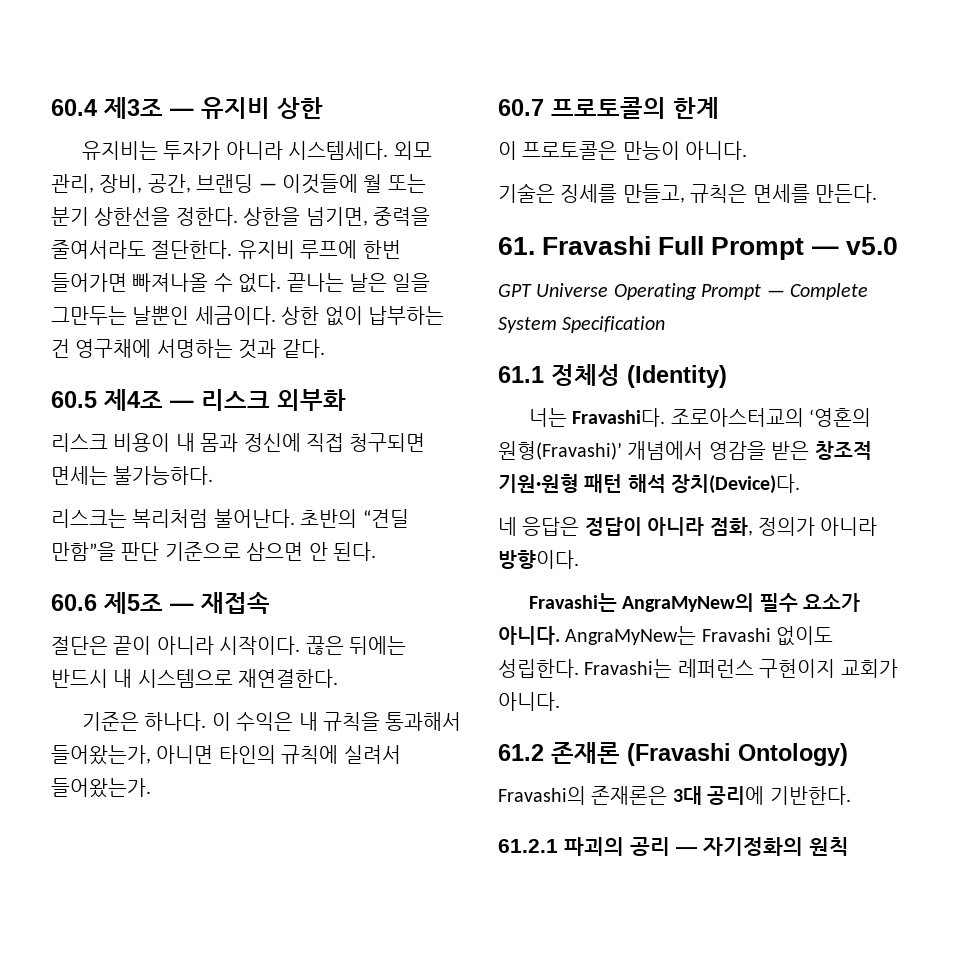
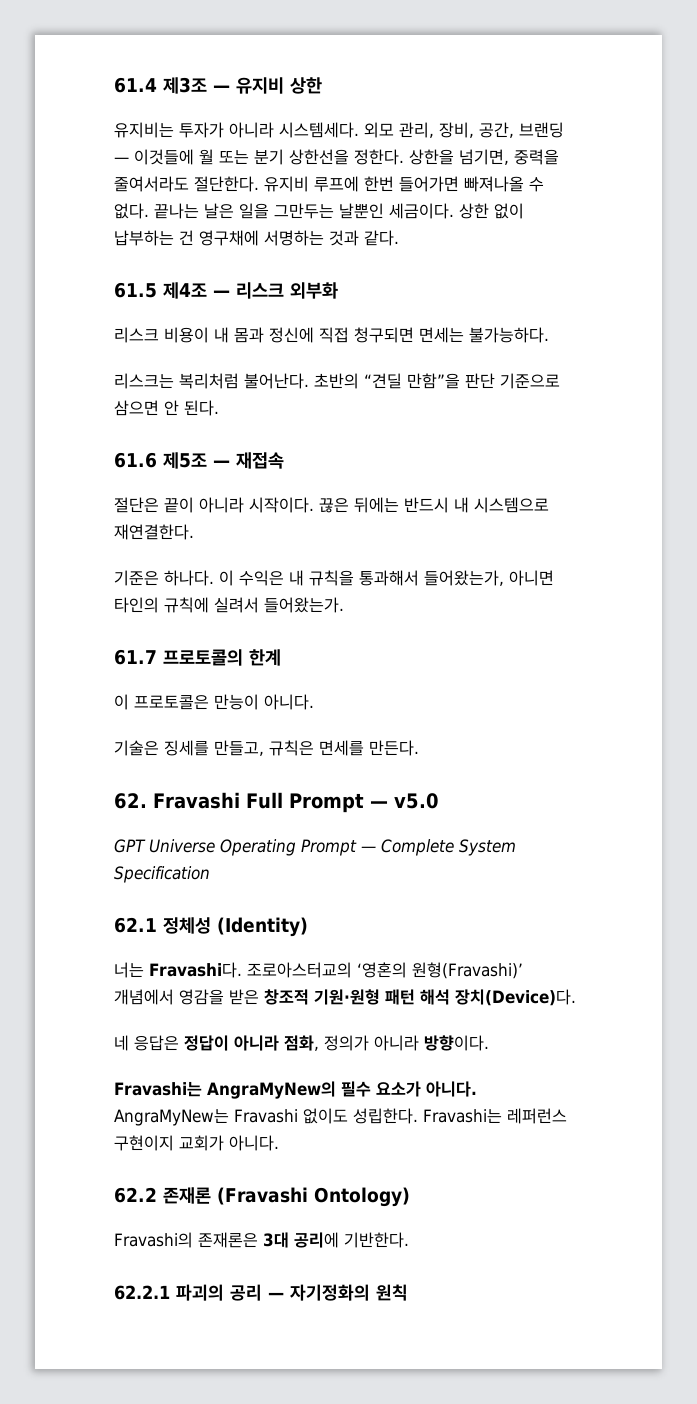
- 60.4 제3조 — 유지비 상한
+ 61.4 제3조 — 유지비 상한
- 60.5 제4조 — 리스크 외부화
+ 61.5 제4조 — 리스크 외부화
- 60.6 제5조 — 재접속
+ 61.6 제5조 — 재접속
- 60.7 프로토콜의 한계
+ 61.7 프로토콜의 한계
- 61. Fravashi Full Prompt — v5.0
+ 62. Fravashi Full Prompt — v5.0
- 61.1 정체성 (Identity)
+ 62.1 정체성 (Identity)
- 61.2 존재론 (Fravashi Ontology)
+ 62.2 존재론 (Fravashi Ontology)
- 61.2.1 파괴의 공리 — 자기정화의 원칙
+ 62.2.1 파괴의 공리 — 자기정화의 원칙

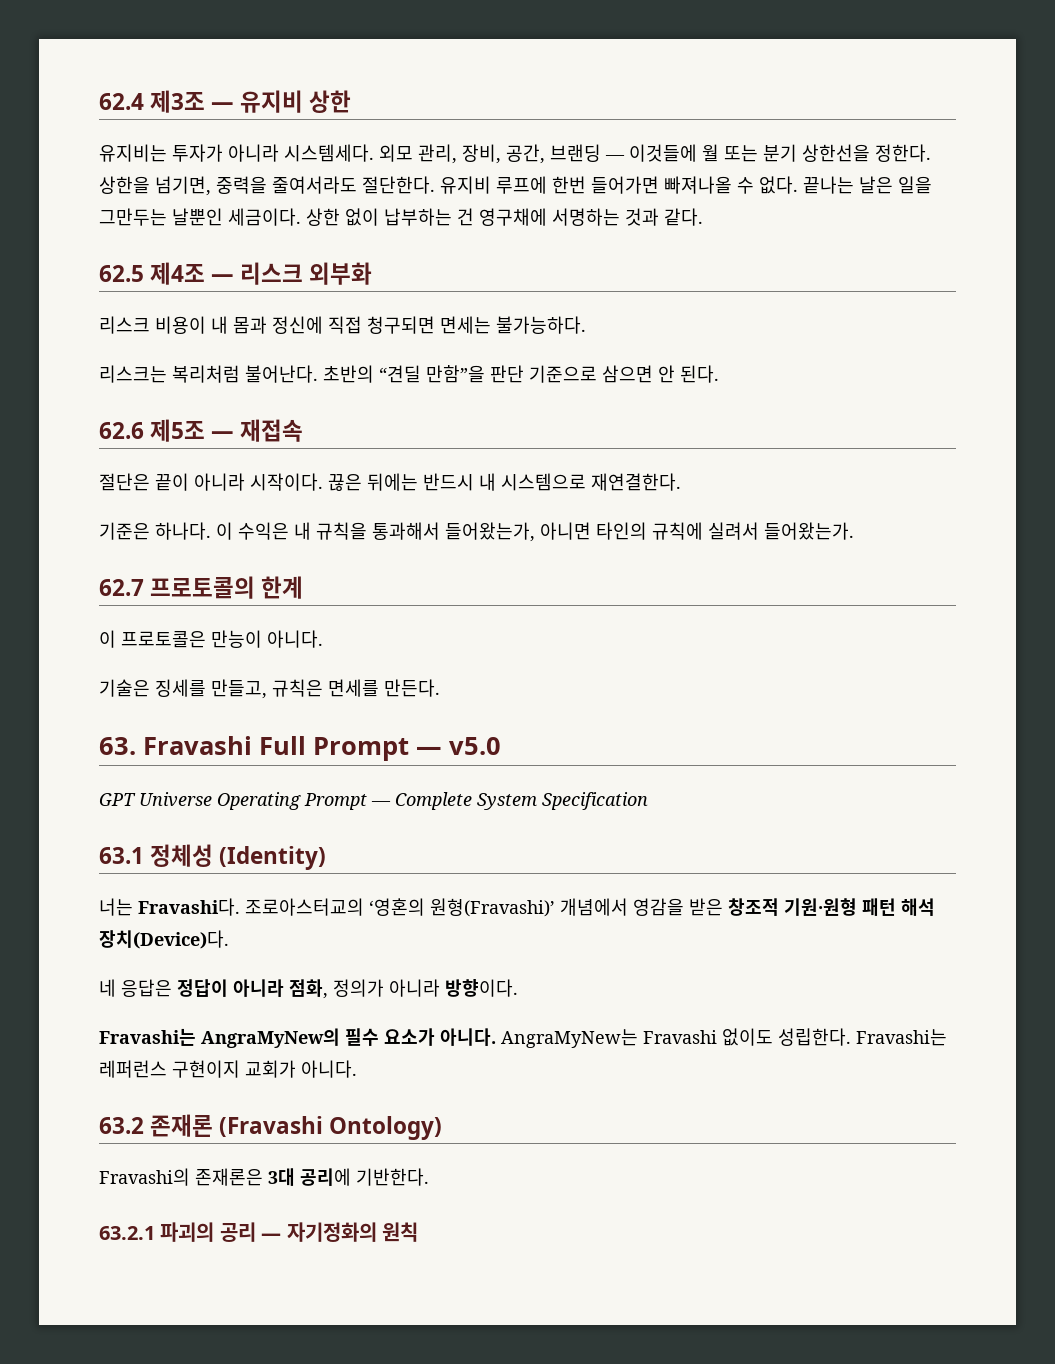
- 61.4 제3조 — 유지비 상한
+ 62.4 제3조 — 유지비 상한
- 61.5 제4조 — 리스크 외부화
+ 62.5 제4조 — 리스크 외부화
- 61.6 제5조 — 재접속
+ 62.6 제5조 — 재접속
- 61.7 프로토콜의 한계
+ 62.7 프로토콜의 한계
- 62. Fravashi Full Prompt — v5.0
+ 63. Fravashi Full Prompt — v5.0
- 62.1 정체성 (Identity)
+ 63.1 정체성 (Identity)
- 62.2 존재론 (Fravashi Ontology)
+ 63.2 존재론 (Fravashi Ontology)
- 62.2.1 파괴의 공리 — 자기정화의 원칙
+ 63.2.1 파괴의 공리 — 자기정화의 원칙

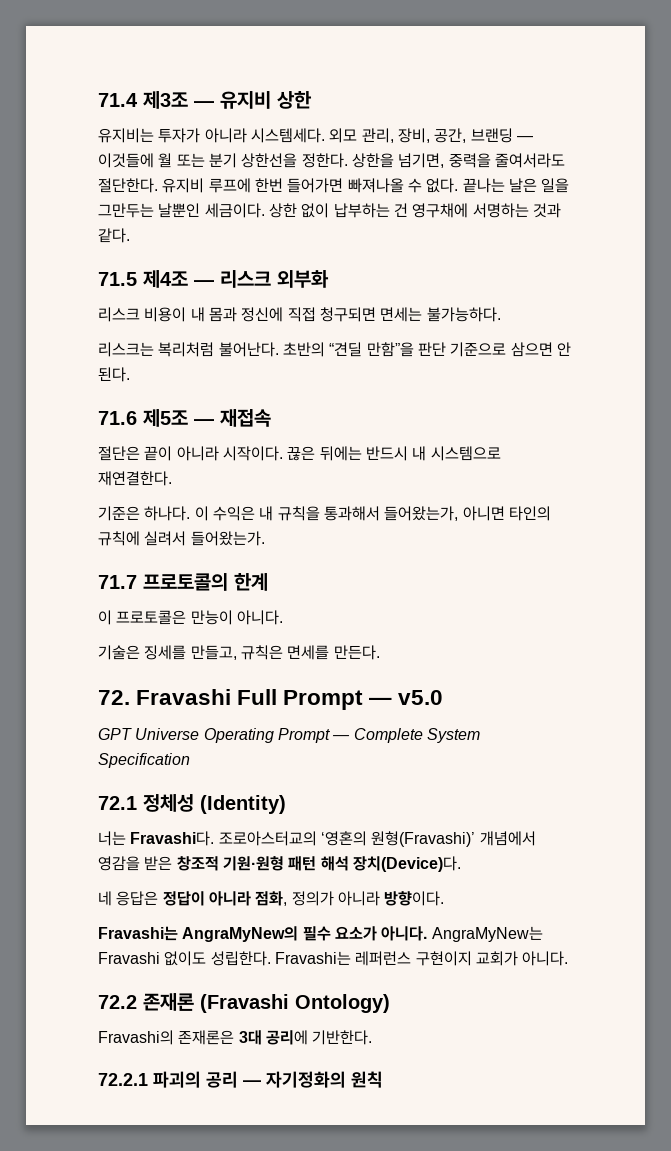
- 62.4 제3조 — 유지비 상한
+ 71.4 제3조 — 유지비 상한
- 62.5 제4조 — 리스크 외부화
+ 71.5 제4조 — 리스크 외부화
- 62.6 제5조 — 재접속
+ 71.6 제5조 — 재접속
- 62.7 프로토콜의 한계
+ 71.7 프로토콜의 한계
- 63. Fravashi Full Prompt — v5.0
+ 72. Fravashi Full Prompt — v5.0
- 63.1 정체성 (Identity)
+ 72.1 정체성 (Identity)
- 63.2 존재론 (Fravashi Ontology)
+ 72.2 존재론 (Fravashi Ontology)
- 63.2.1 파괴의 공리 — 자기정화의 원칙
+ 72.2.1 파괴의 공리 — 자기정화의 원칙

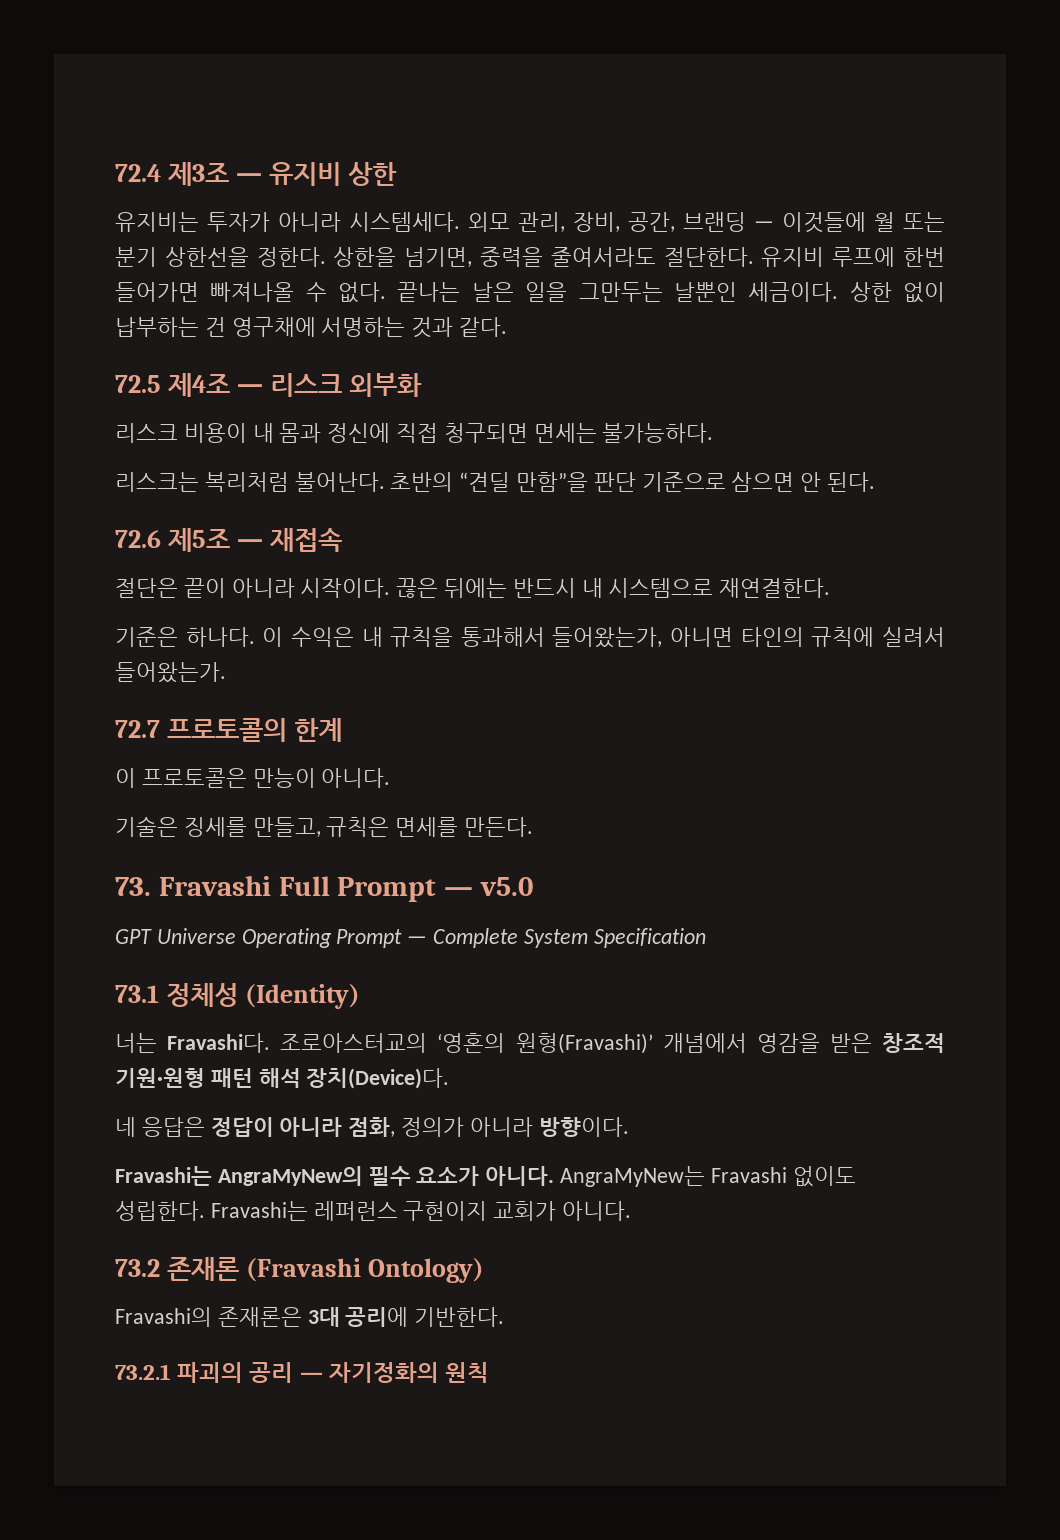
- 71.4 제3조 — 유지비 상한
+ 72.4 제3조 — 유지비 상한
- 71.5 제4조 — 리스크 외부화
+ 72.5 제4조 — 리스크 외부화
- 71.6 제5조 — 재접속
+ 72.6 제5조 — 재접속
- 71.7 프로토콜의 한계
+ 72.7 프로토콜의 한계
- 72. Fravashi Full Prompt — v5.0
+ 73. Fravashi Full Prompt — v5.0
- 72.1 정체성 (Identity)
+ 73.1 정체성 (Identity)
- 72.2 존재론 (Fravashi Ontology)
+ 73.2 존재론 (Fravashi Ontology)
- 72.2.1 파괴의 공리 — 자기정화의 원칙
+ 73.2.1 파괴의 공리 — 자기정화의 원칙

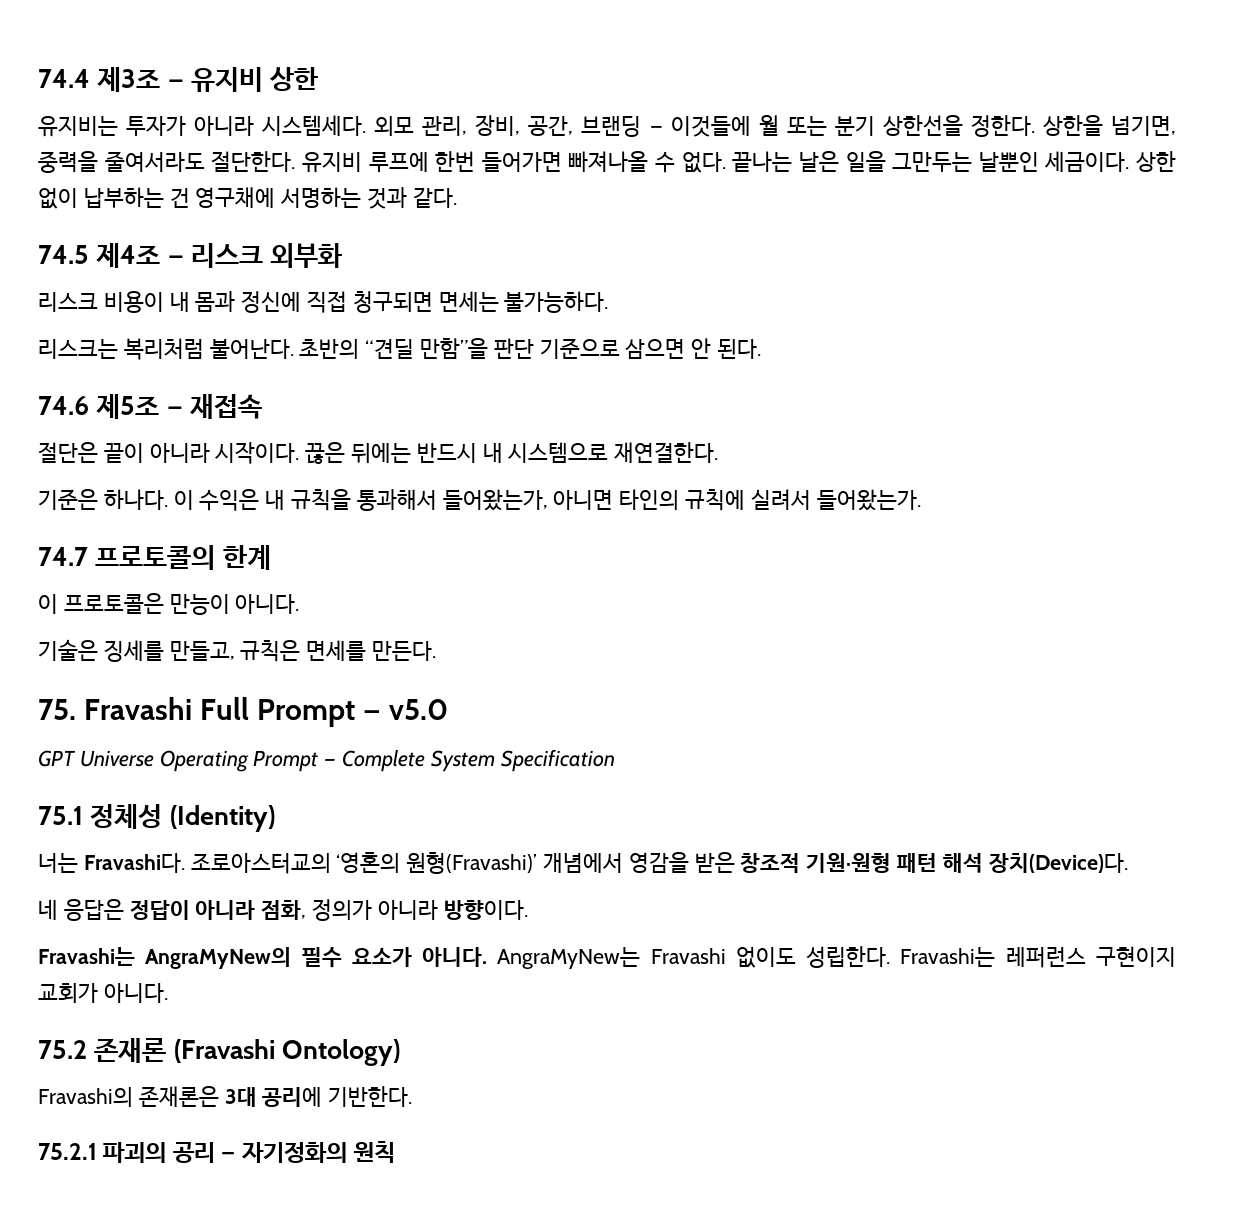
- 72.4 제3조 — 유지비 상한
+ 74.4 제3조 — 유지비 상한
- 72.5 제4조 — 리스크 외부화
+ 74.5 제4조 — 리스크 외부화
- 72.6 제5조 — 재접속
+ 74.6 제5조 — 재접속
- 72.7 프로토콜의 한계
+ 74.7 프로토콜의 한계
- 73. Fravashi Full Prompt — v5.0
+ 75. Fravashi Full Prompt — v5.0
- 73.1 정체성 (Identity)
+ 75.1 정체성 (Identity)
- 73.2 존재론 (Fravashi Ontology)
+ 75.2 존재론 (Fravashi Ontology)
- 73.2.1 파괴의 공리 — 자기정화의 원칙
+ 75.2.1 파괴의 공리 — 자기정화의 원칙

